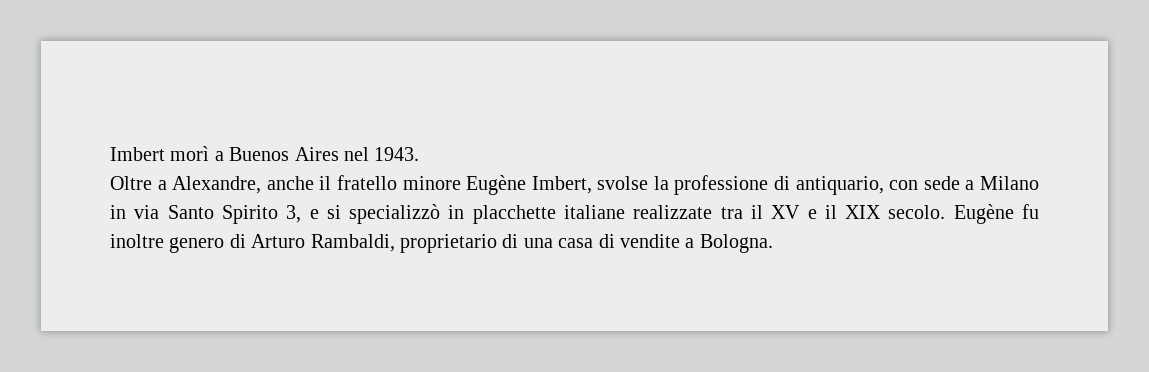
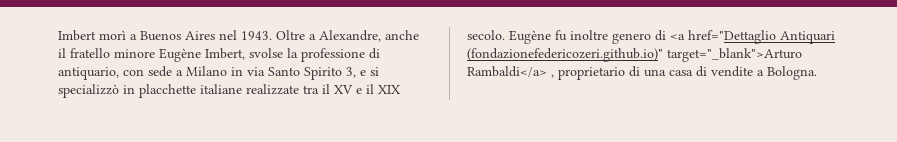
- Imbert morì a Buenos Aires nel 1943.
- Oltre a Alexandre, anche il fratello minore Eugène Imbert, svolse la professione di antiquario, con sede a Milano in via Santo Spirito 3, e si specializzò in placchette italiane realizzate tra il XV e il XIX secolo.
+ Imbert morì a Buenos Aires nel 1943. Oltre a Alexandre, anche il fratello minore Eugène Imbert, svolse la professione di antiquario, con sede a Milano in via Santo Spirito 3, e si specializzò in placchette italiane realizzate tra il XV e il XIX secolo.
- Eugène fu inoltre genero di Arturo Rambaldi, proprietario di una casa di vendite a Bologna.
+ Eugène fu inoltre genero di <a href="Dettaglio Antiquari (fondazionefedericozeri.github.io)" target="_blank">Arturo Rambaldi</a> , proprietario di una casa di vendite a Bologna.

